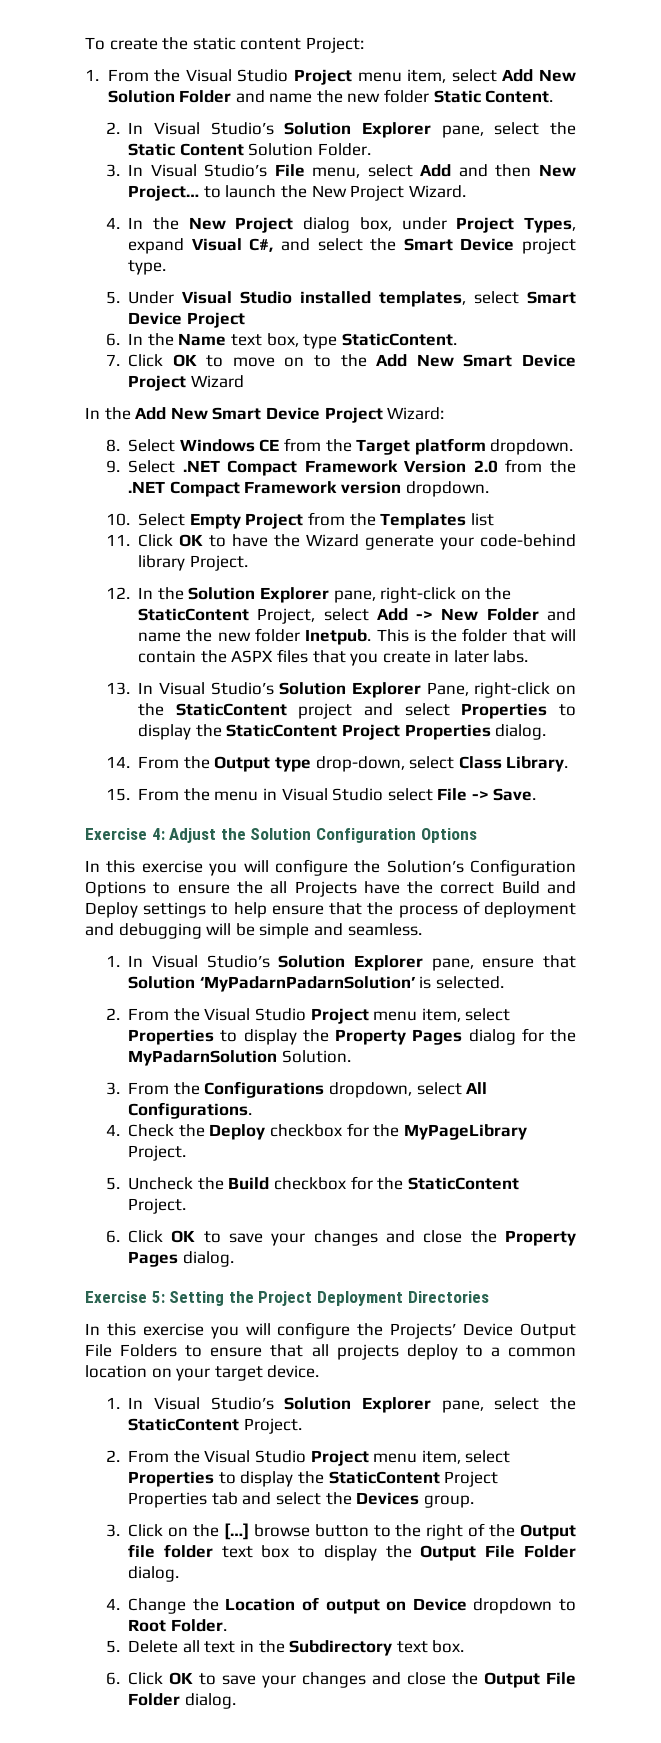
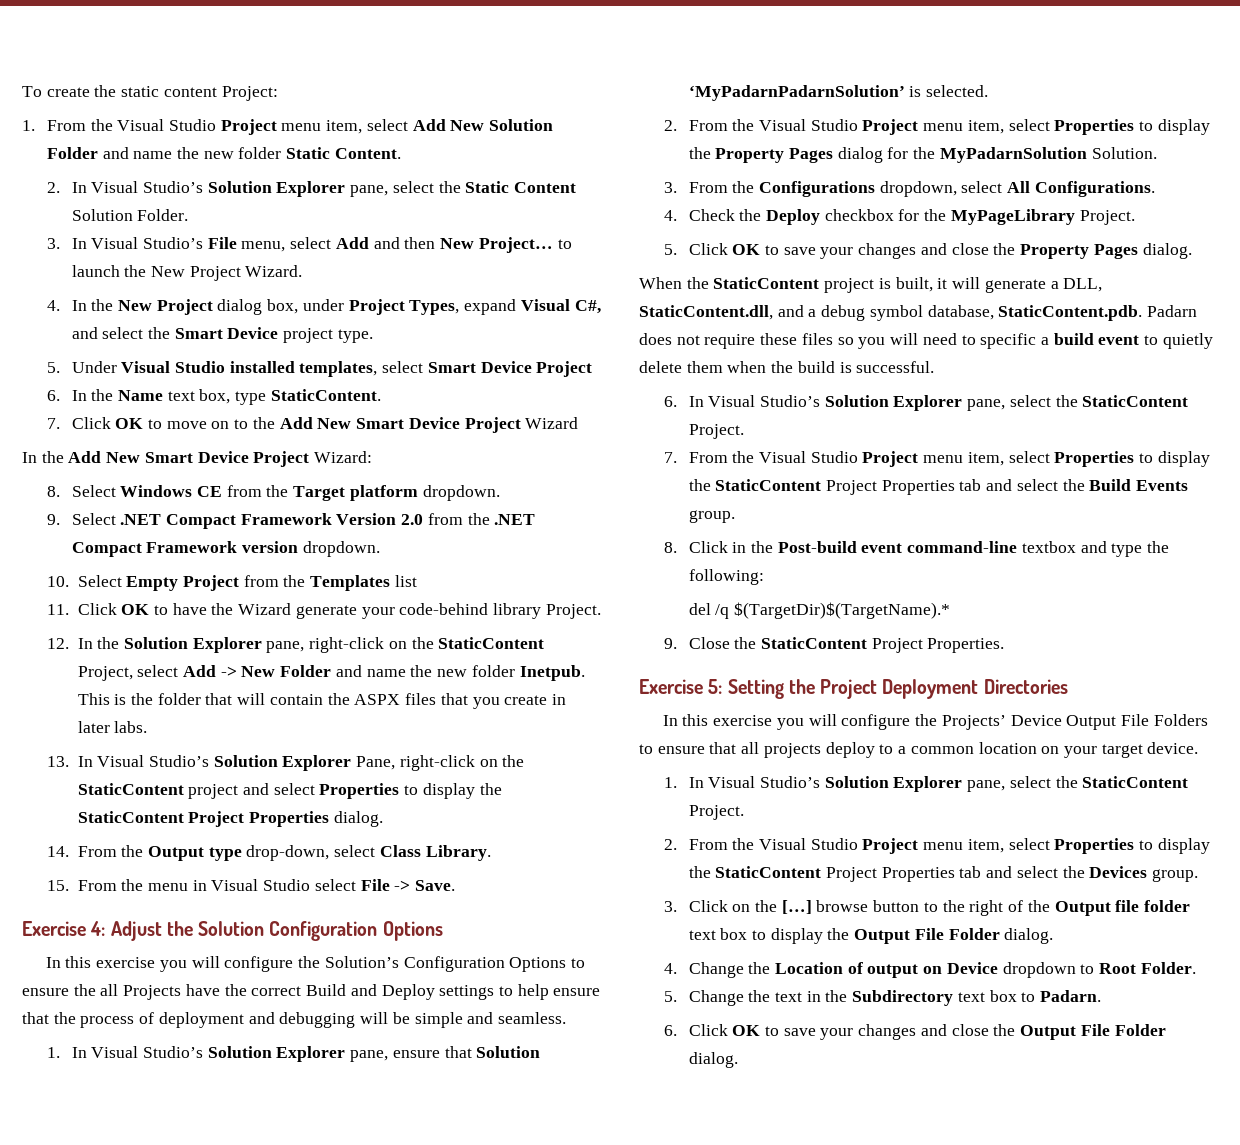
- 5. Uncheck the Build checkbox for the StaticContent Project.
- 6. Click OK to save your changes and close the Property Pages dialog.
+ 5. Click OK to save your changes and close the Property Pages dialog.
+ When the StaticContent project is built, it will generate a DLL, StaticContent.dll, and a debug symbol database, StaticContent.pdb. Padarn does not require these files so you will need to specific a build event to quietly delete them when the build is successful.
+ 6. In Visual Studio’s Solution Explorer pane, select the StaticContent Project.
+ 7. From the Visual Studio Project menu item, select Properties to display the StaticContent Project Properties tab and select the Build Events group.
+ 8. Click in the Post-build event command-line textbox and type the following:
+ del /q $(TargetDir)$(TargetName).*
+ 9. Close the StaticContent Project Properties.
- 5. Delete all text in the Subdirectory text box.
+ 5. Change the text in the Subdirectory text box to Padarn.

